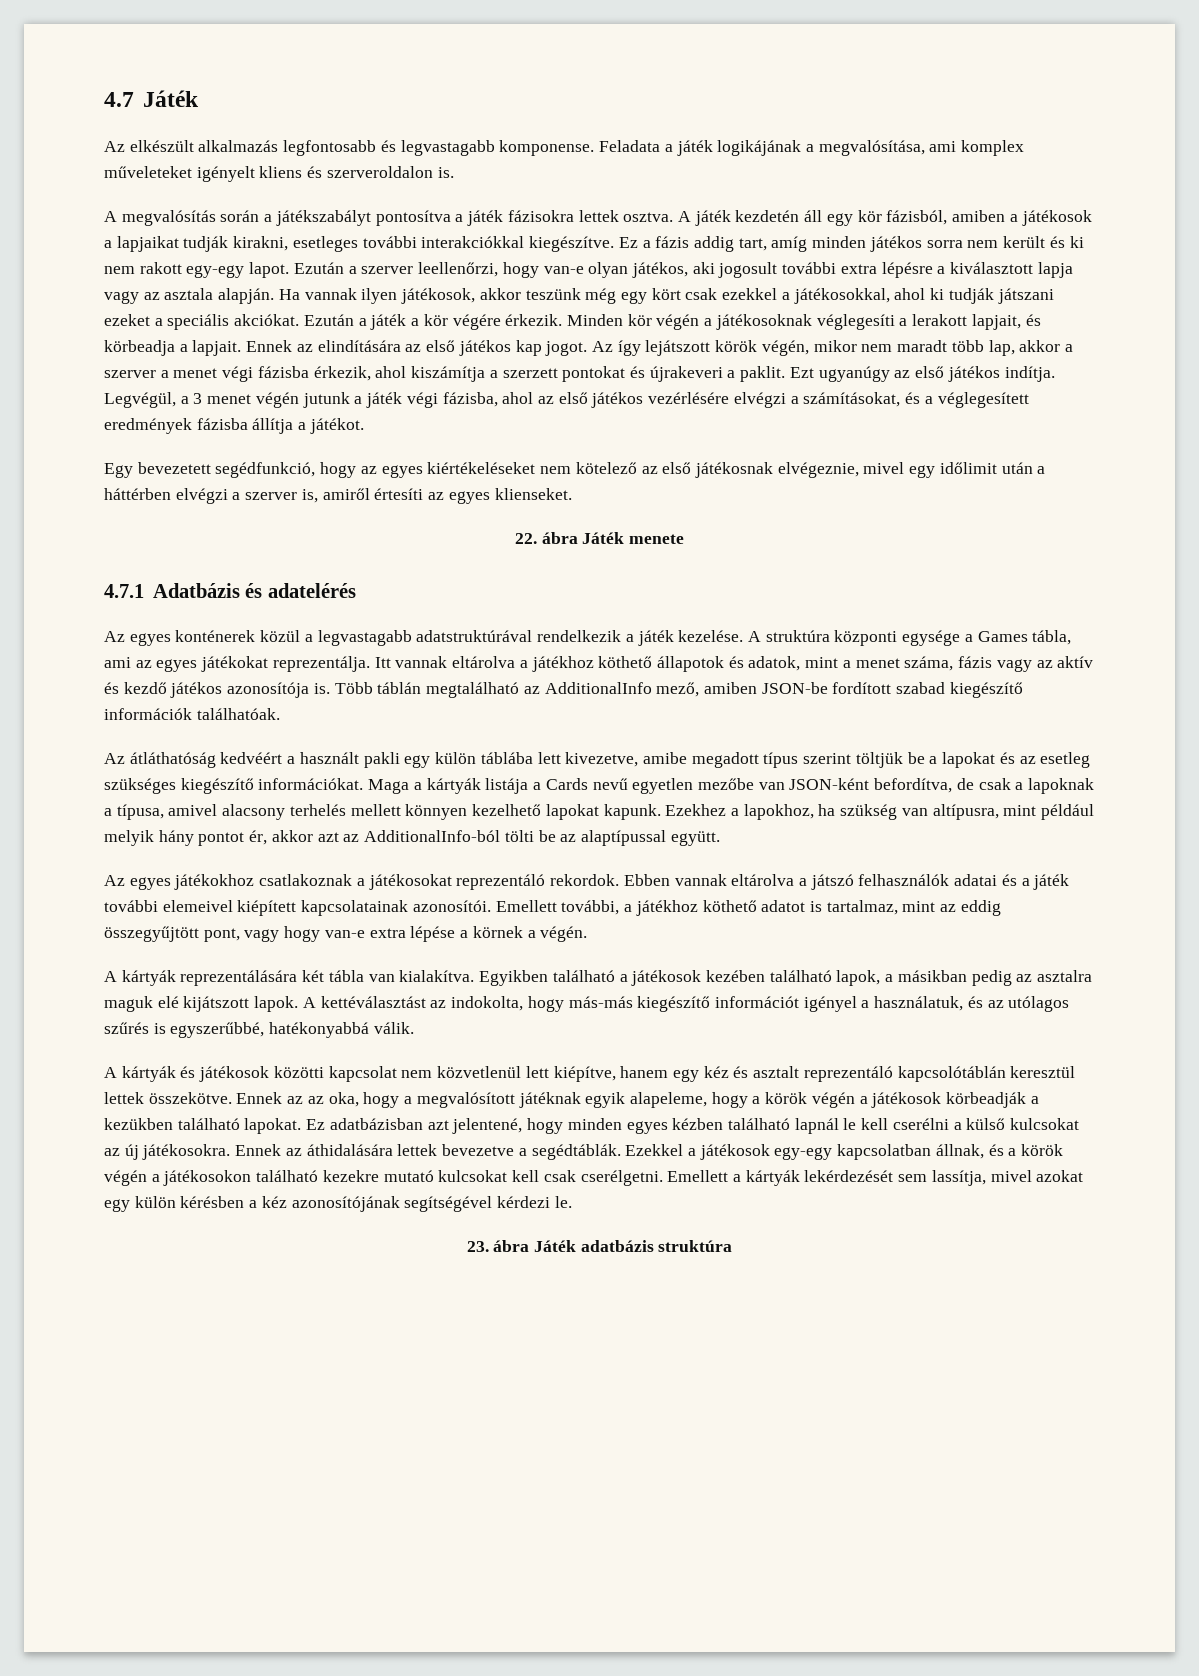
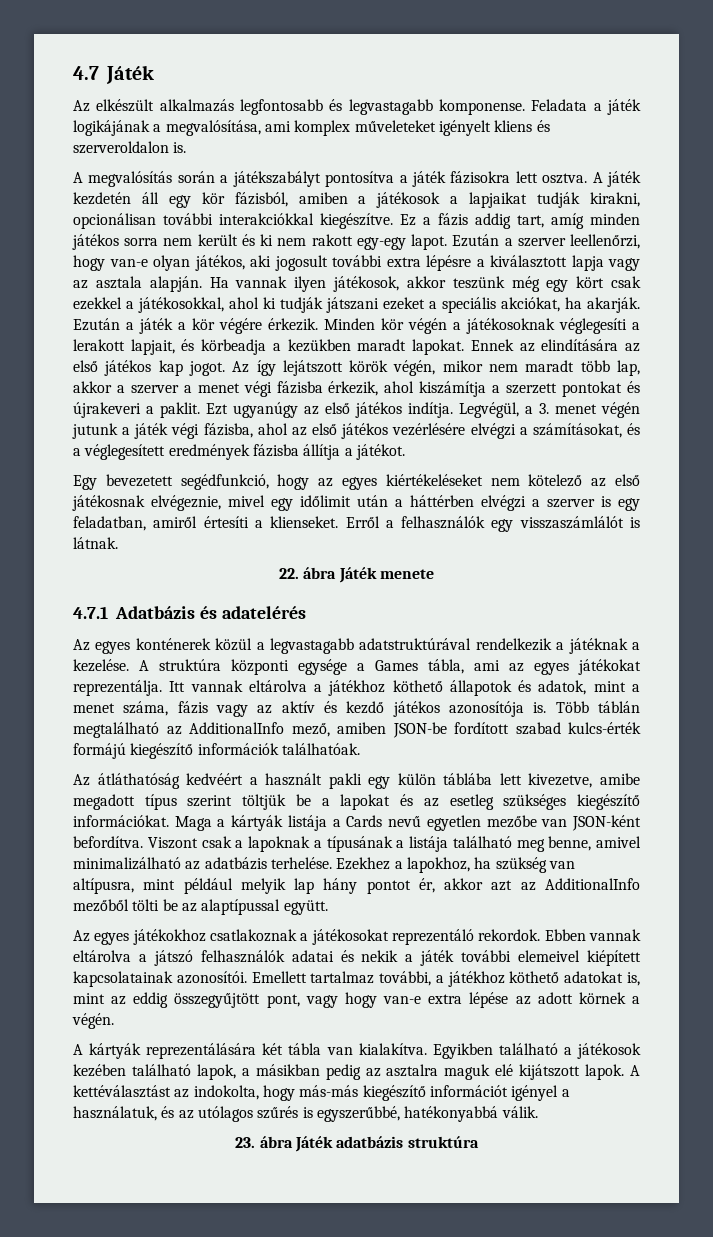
- A megvalósítás során a játékszabályt pontosítva a játék fázisokra lettek osztva.
+ A megvalósítás során a játékszabályt pontosítva a játék fázisokra lett osztva.
- A játék kezdetén áll egy kör fázisból, amiben a játékosok a lapjaikat tudják kirakni, esetleges további interakciókkal kiegészítve.
+ A játék kezdetén áll egy kör fázisból, amiben a játékosok a lapjaikat tudják kirakni, opcionálisan további interakciókkal kiegészítve.
- Ha vannak ilyen játékosok, akkor teszünk még egy kört csak ezekkel a játékosokkal, ahol ki tudják játszani ezeket a speciális akciókat.
+ Ha vannak ilyen játékosok, akkor teszünk még egy kört csak ezekkel a játékosokkal, ahol ki tudják játszani ezeket a speciális akciókat, ha akarják.
- Minden kör végén a játékosoknak véglegesíti a lerakott lapjait, és körbeadja a lapjait.
+ Minden kör végén a játékosoknak véglegesíti a lerakott lapjait, és körbeadja a kezükben maradt lapokat.
- Legvégül, a 3 menet végén jutunk a játék végi fázisba, ahol az első játékos vezérlésére elvégzi a számításokat, és a véglegesített eredmények fázisba állítja a játékot.
+ Legvégül, a 3. menet végén jutunk a játék végi fázisba, ahol az első játékos vezérlésére elvégzi a számításokat, és a véglegesített eredmények fázisba állítja a játékot.
- Egy bevezetett segédfunkció, hogy az egyes kiértékeléseket nem kötelező az első játékosnak elvégeznie, mivel egy időlimit után a háttérben elvégzi a szerver is, amiről értesíti az egyes klienseket.
+ Egy bevezetett segédfunkció, hogy az egyes kiértékeléseket nem kötelező az első játékosnak elvégeznie, mivel egy időlimit után a háttérben elvégzi a szerver is egy feladatban, amiről értesíti a klienseket. Erről a felhasználók egy visszaszámlálót is látnak.
- Az egyes konténerek közül a legvastagabb adatstruktúrával rendelkezik a játék kezelése.
+ Az egyes konténerek közül a legvastagabb adatstruktúrával rendelkezik a játéknak a kezelése.
- Több táblán megtalálható az AdditionalInfo mező, amiben JSON-be fordított szabad kiegészítő információk találhatóak.
+ Több táblán megtalálható az AdditionalInfo mező, amiben JSON-be fordított szabad kulcs-érték formájú kiegészítő információk találhatóak.
- Maga a kártyák listája a Cards nevű egyetlen mezőbe van JSON-ként befordítva, de csak a lapoknak a típusa, amivel alacsony terhelés mellett könnyen kezelhető lapokat kapunk.
+ Maga a kártyák listája a Cards nevű egyetlen mezőbe van JSON-ként befordítva. Viszont csak a lapoknak a típusának a listája található meg benne, amivel minimalizálható az adatbázis terhelése.
- Ezekhez a lapokhoz, ha szükség van altípusra, mint például melyik hány pontot ér, akkor azt az AdditionalInfo-ból tölti be az alaptípussal együtt.
+ Ezekhez a lapokhoz, ha szükség van altípusra, mint például melyik lap hány pontot ér, akkor azt az AdditionalInfo mezőből tölti be az alaptípussal együtt.
- Ebben vannak eltárolva a játszó felhasználók adatai és a játék további elemeivel kiépített kapcsolatainak azonosítói.
+ Ebben vannak eltárolva a játszó felhasználók adatai és nekik a játék további elemeivel kiépített kapcsolatainak azonosítói.
- Emellett további, a játékhoz köthető adatot is tartalmaz, mint az eddig összegyűjtött pont, vagy hogy van-e extra lépése a körnek a végén.
+ Emellett tartalmaz további, a játékhoz köthető adatokat is, mint az eddig összegyűjtött pont, vagy hogy van-e extra lépése az adott körnek a végén.
- A kártyák és játékosok közötti kapcsolat nem közvetlenül lett kiépítve, hanem egy kéz és asztalt reprezentáló kapcsolótáblán keresztül lettek összekötve. Ennek az az oka, hogy a megvalósított játéknak egyik alapeleme, hogy a körök végén a játékosok körbeadják a kezükben található lapokat. Ez adatbázisban azt jelentené, hogy minden egyes kézben található lapnál le kell cserélni a külső kulcsokat az új játékosokra. Ennek az áthidalására lettek bevezetve a segédtáblák. Ezekkel a játékosok egy-egy kapcsolatban állnak, és a körök végén a játékosokon található kezekre mutató kulcsokat kell csak cserélgetni. Emellett a kártyák lekérdezését sem lassítja, mivel azokat egy külön kérésben a kéz azonosítójának segítségével kérdezi le.

